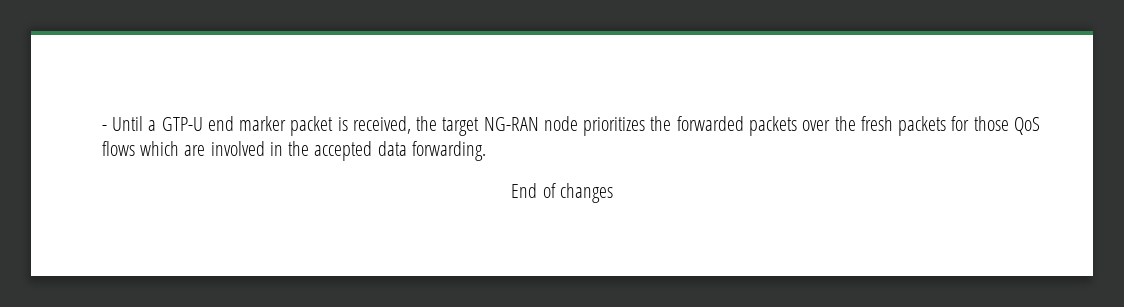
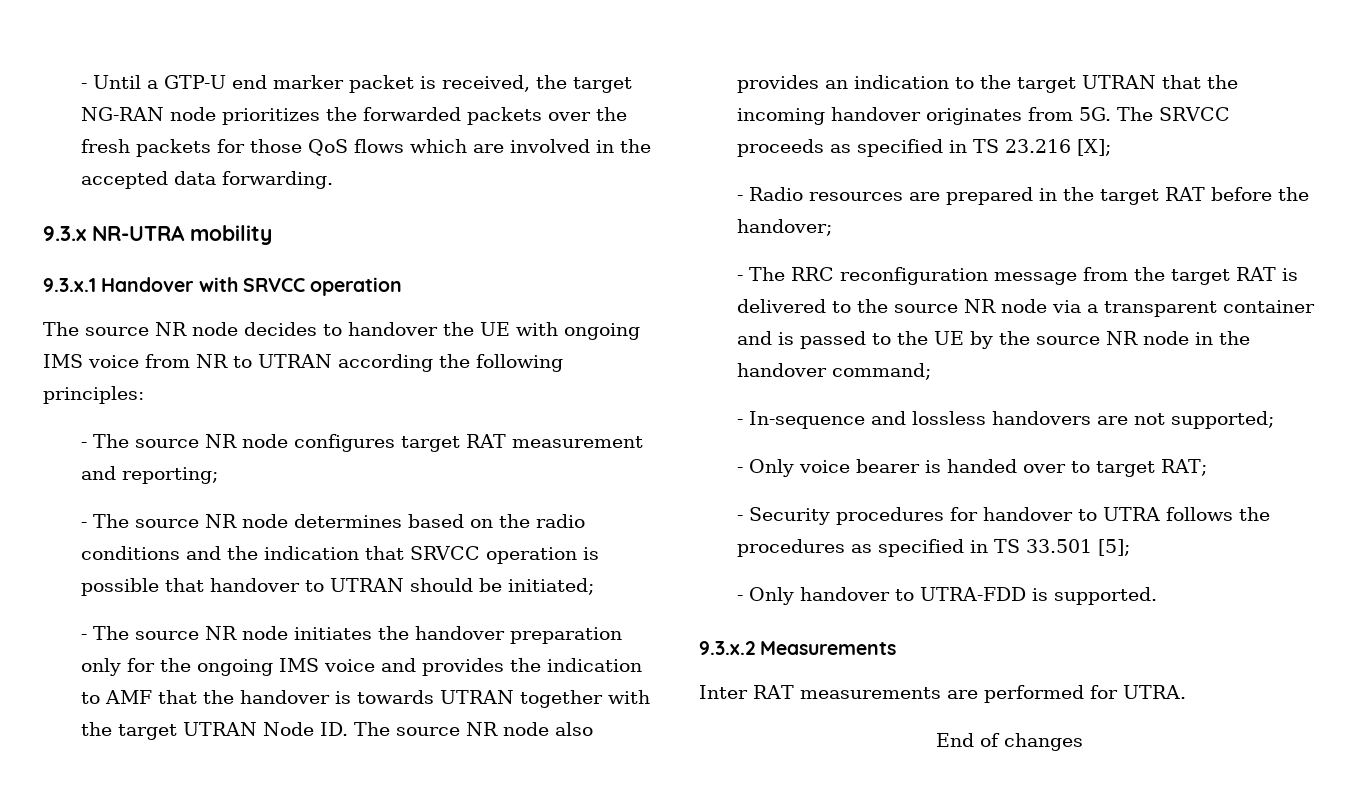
+ 9.3.x NR-UTRA mobility
+ 9.3.x.1 Handover with SRVCC operation
+ The source NR node decides to handover the UE with ongoing IMS voice from NR to UTRAN according the following principles:
+ - The source NR node configures target RAT measurement and reporting;
+ - The source NR node determines based on the radio conditions and the indication that SRVCC operation is possible that handover to UTRAN should be initiated;
+ - The source NR node initiates the handover preparation only for the ongoing IMS voice and provides the indication to AMF that the handover is towards UTRAN together with the target UTRAN Node ID. The source NR node also provides an indication to the target UTRAN that the incoming handover originates from 5G. The SRVCC proceeds as specified in TS 23.216 [X];
+ - Radio resources are prepared in the target RAT before the handover;
+ - The RRC reconfiguration message from the target RAT is delivered to the source NR node via a transparent container and is passed to the UE by the source NR node in the handover command;
+ - In-sequence and lossless handovers are not supported;
+ - Only voice bearer is handed over to target RAT;
+ - Security procedures for handover to UTRA follows the procedures as specified in TS 33.501 [5];
+ - Only handover to UTRA-FDD is supported.
+ 9.3.x.2 Measurements
+ Inter RAT measurements are performed for UTRA.

